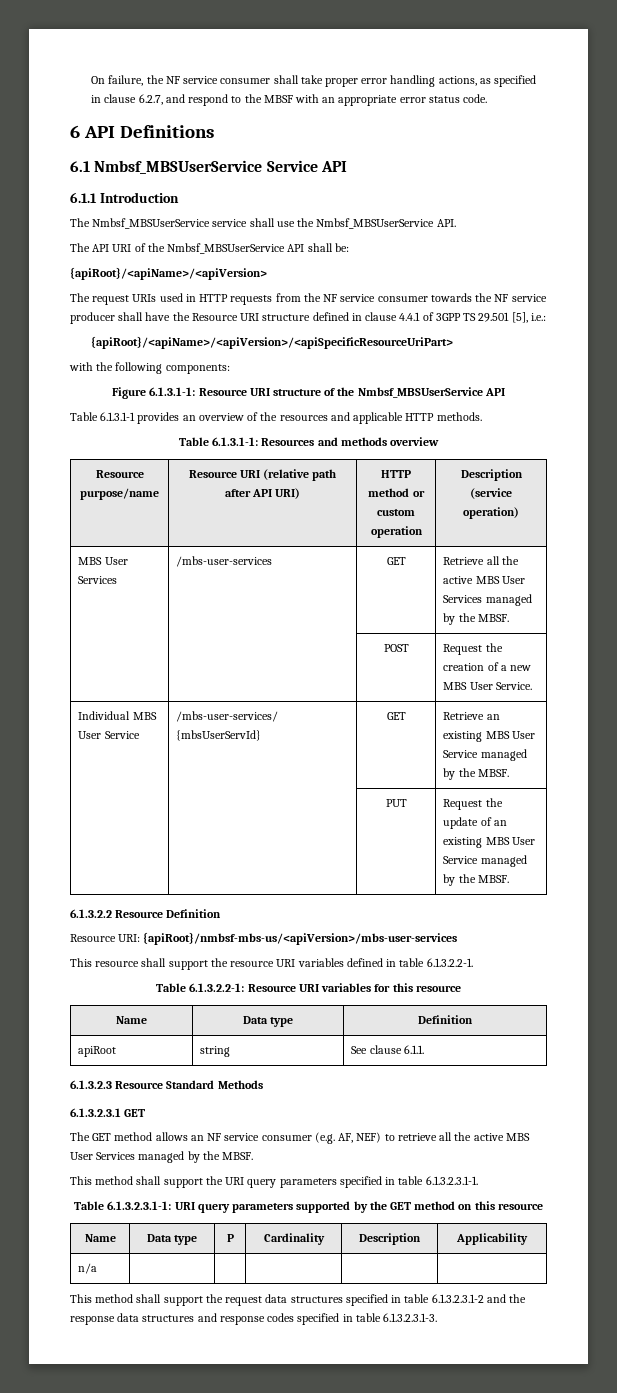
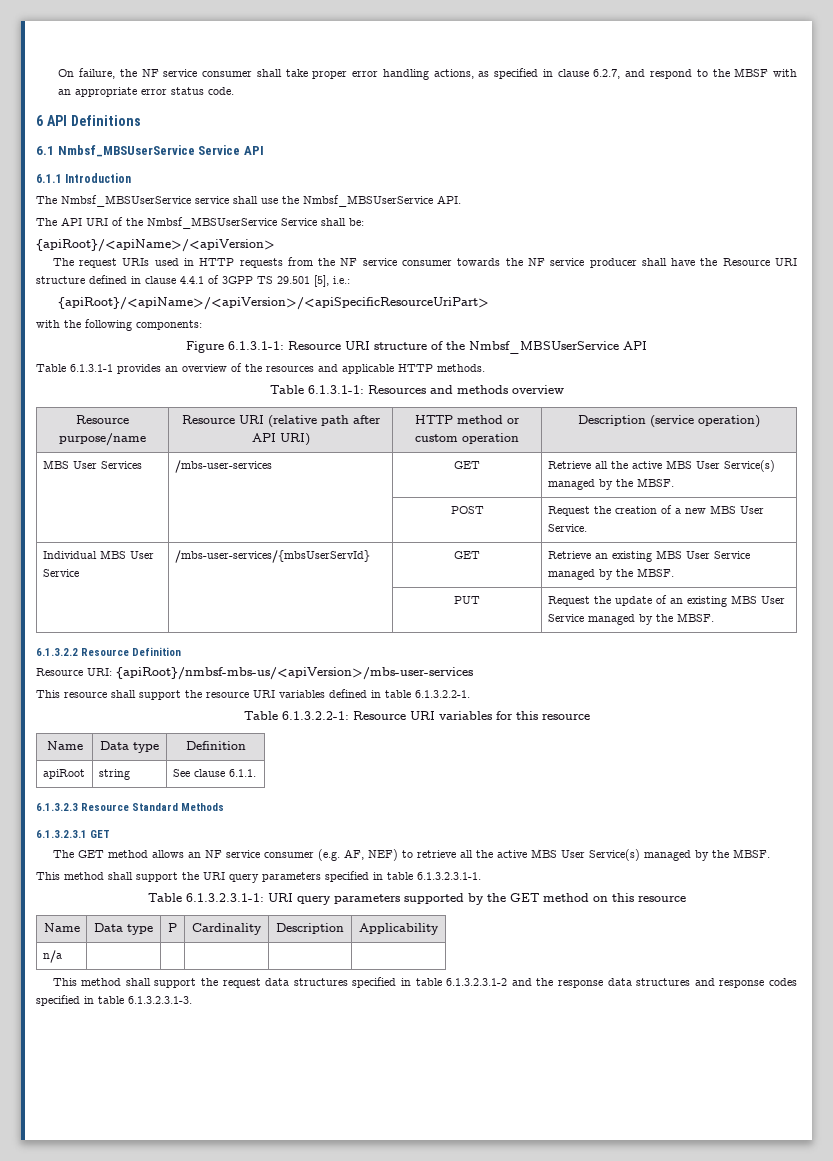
- The API URI of the Nmbsf_MBSUserService API shall be:
+ The API URI of the Nmbsf_MBSUserService Service shall be:
- MBS User Services | /mbs-user-services | GET | Retrieve all the active MBS User Services managed by the MBSF.
+ MBS User Services | /mbs-user-services | GET | Retrieve all the active MBS User Service(s) managed by the MBSF.
- The GET method allows an NF service consumer (e.g. AF, NEF) to retrieve all the active MBS User Services managed by the MBSF.
+ The GET method allows an NF service consumer (e.g. AF, NEF) to retrieve all the active MBS User Service(s) managed by the MBSF.

